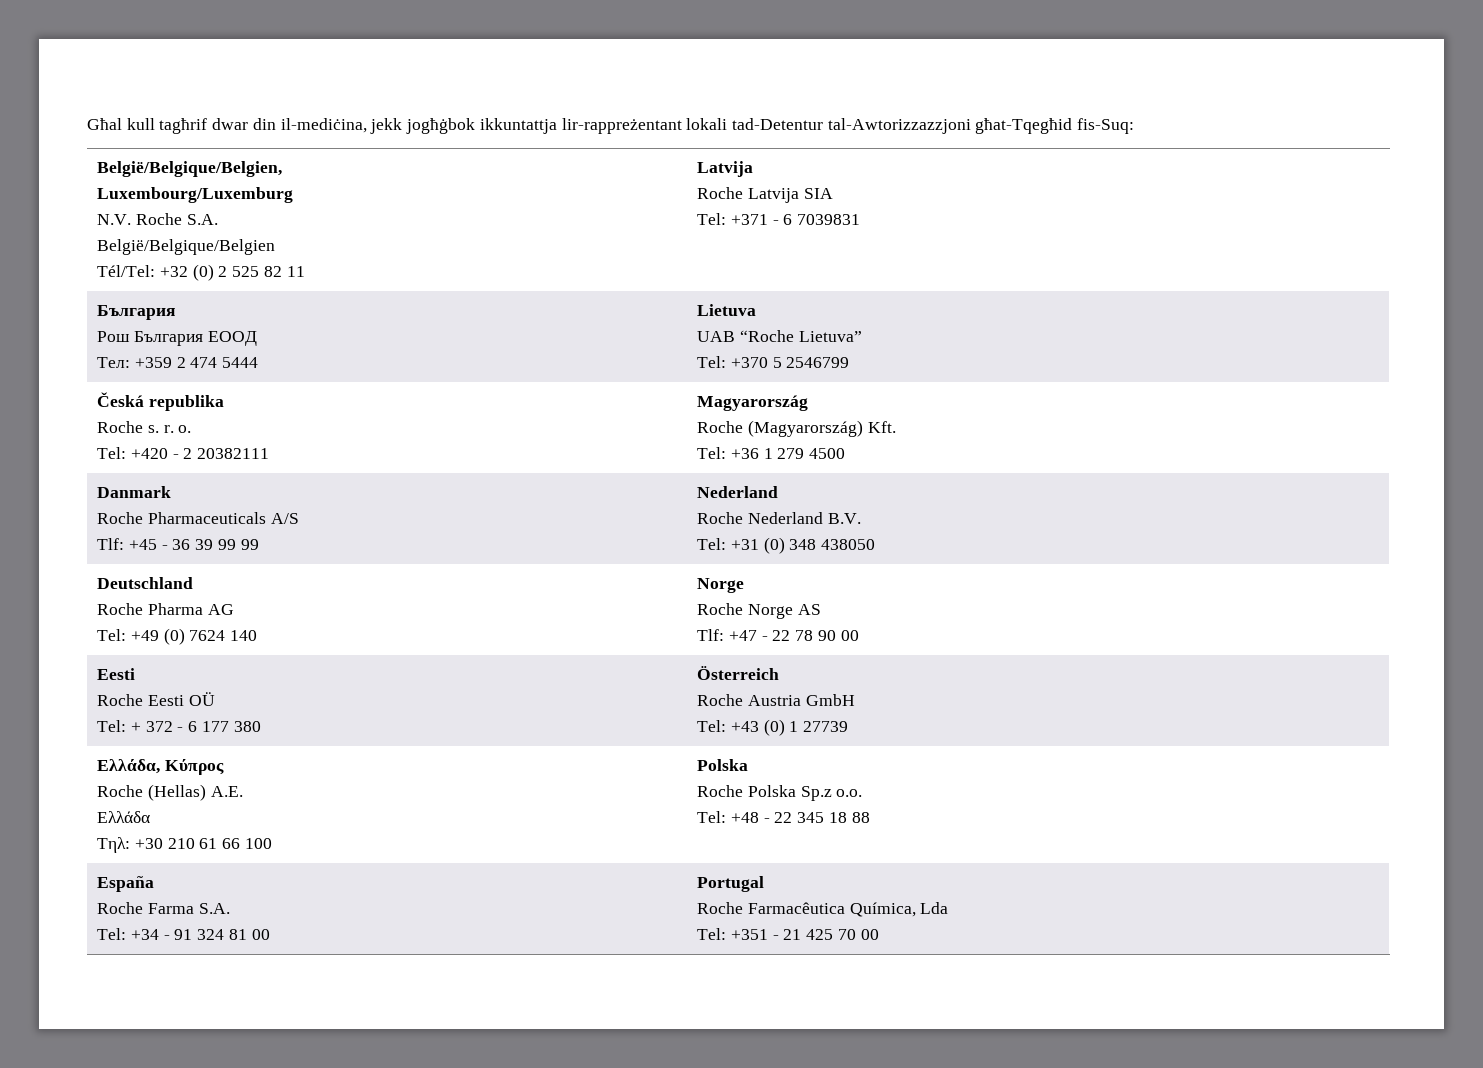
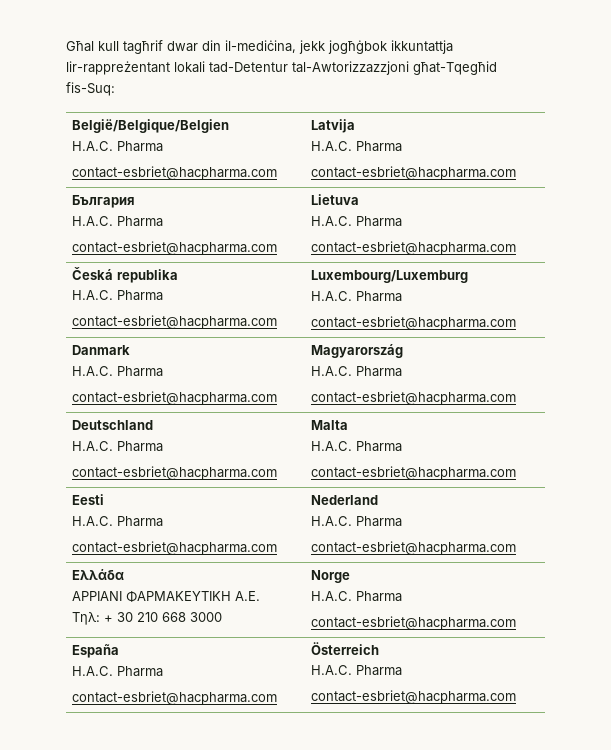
- België/Belgique/Belgien,
- Luxembourg/Luxemburg
- N.V. Roche S.A.
  België/Belgique/Belgien
- Tél/Tel: +32 (0) 2 525 82 11 | Latvija
- Roche Latvija SIA
- Tel: +371 - 6 7039831
+ H.A.C. Pharma
+ contact-esbriet@hacpharma.com | Latvija
+ H.A.C. Pharma
+ contact-esbriet@hacpharma.com
  България
- Рош България ЕООД
- Тел: +359 2 474 5444 | Lietuva
- UAB “Roche Lietuva”
- Tel: +370 5 2546799
+ H.A.C. Pharma
+ contact-esbriet@hacpharma.com | Lietuva
+ H.A.C. Pharma
+ contact-esbriet@hacpharma.com
  Česká republika
- Roche s. r. o.
- Tel: +420 - 2 20382111 | Magyarország
- Roche (Magyarország) Kft.
- Tel: +36 1 279 4500
+ H.A.C. Pharma
+ contact-esbriet@hacpharma.com | Luxembourg/Luxemburg
+ H.A.C. Pharma
+ contact-esbriet@hacpharma.com
  Danmark
- Roche Pharmaceuticals A/S
- Tlf: +45 - 36 39 99 99 | Nederland
- Roche Nederland B.V.
- Tel: +31 (0) 348 438050
+ H.A.C. Pharma
+ contact-esbriet@hacpharma.com | Magyarország
+ H.A.C. Pharma
+ contact-esbriet@hacpharma.com
  Deutschland
- Roche Pharma AG
- Tel: +49 (0) 7624 140 | Norge
- Roche Norge AS
- Tlf: +47 - 22 78 90 00
+ H.A.C. Pharma
+ contact-esbriet@hacpharma.com | Malta
+ H.A.C. Pharma
+ contact-esbriet@hacpharma.com
  Eesti
- Roche Eesti OÜ
- Tel: + 372 - 6 177 380 | Österreich
- Roche Austria GmbH
- Tel: +43 (0) 1 27739
- Ελλάδα, Kύπρος
- Roche (Hellas) A.E.
+ H.A.C. Pharma
+ contact-esbriet@hacpharma.com | Nederland
+ H.A.C. Pharma
+ contact-esbriet@hacpharma.com
  Ελλάδα
- Τηλ: +30 210 61 66 100 | Polska
- Roche Polska Sp.z o.o.
- Tel: +48 - 22 345 18 88
+ ΑΡΡΙΑΝΙ ΦΑΡΜΑΚΕΥΤΙΚΗ Α.Ε.
+ Τηλ: + 30 210 668 3000 | Norge
+ H.A.C. Pharma
+ contact-esbriet@hacpharma.com
  España
- Roche Farma S.A.
- Tel: +34 - 91 324 81 00 | Portugal
- Roche Farmacêutica Química, Lda
- Tel: +351 - 21 425 70 00
+ H.A.C. Pharma
+ contact-esbriet@hacpharma.com | Österreich
+ H.A.C. Pharma
+ contact-esbriet@hacpharma.com

